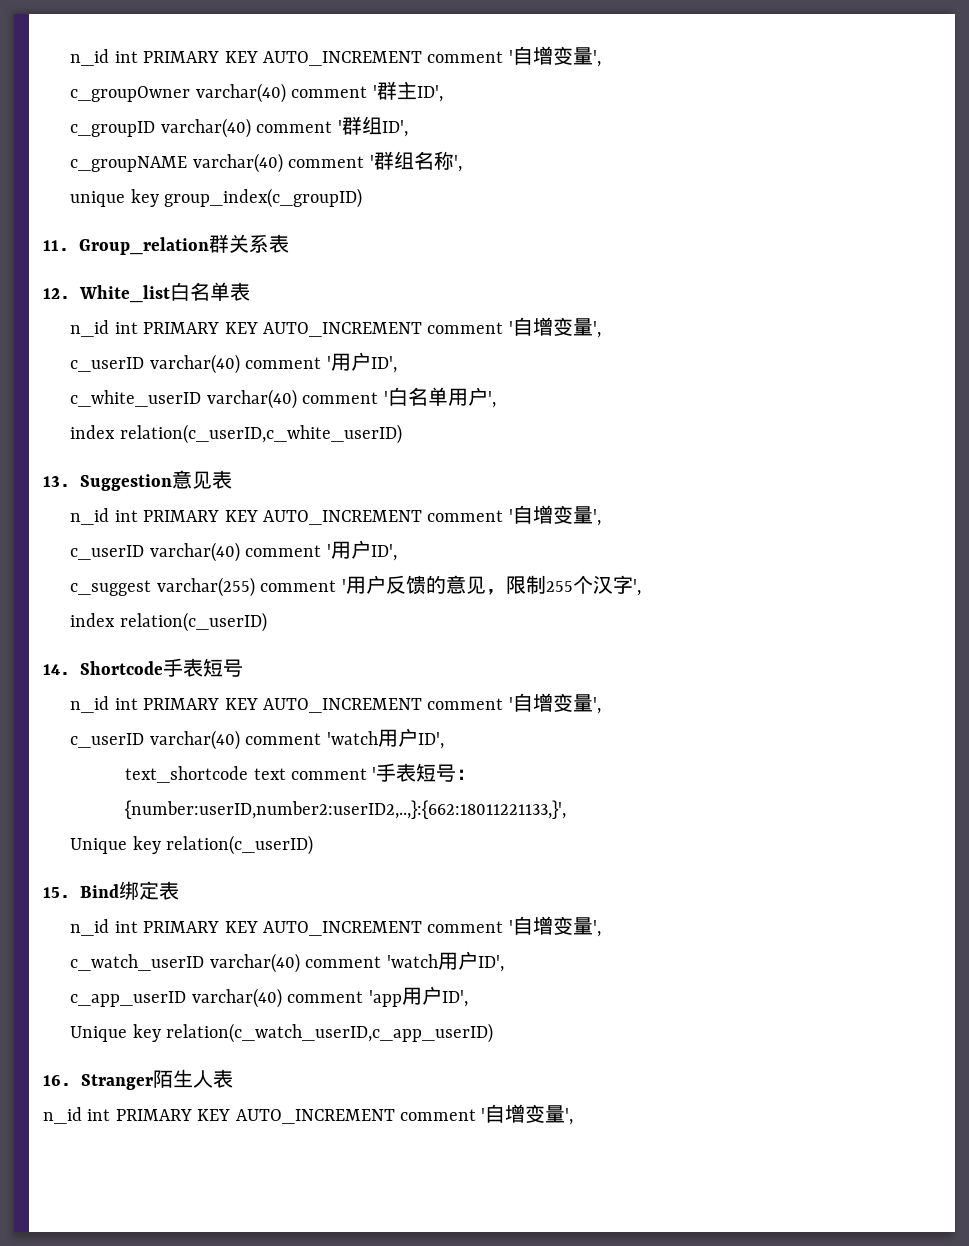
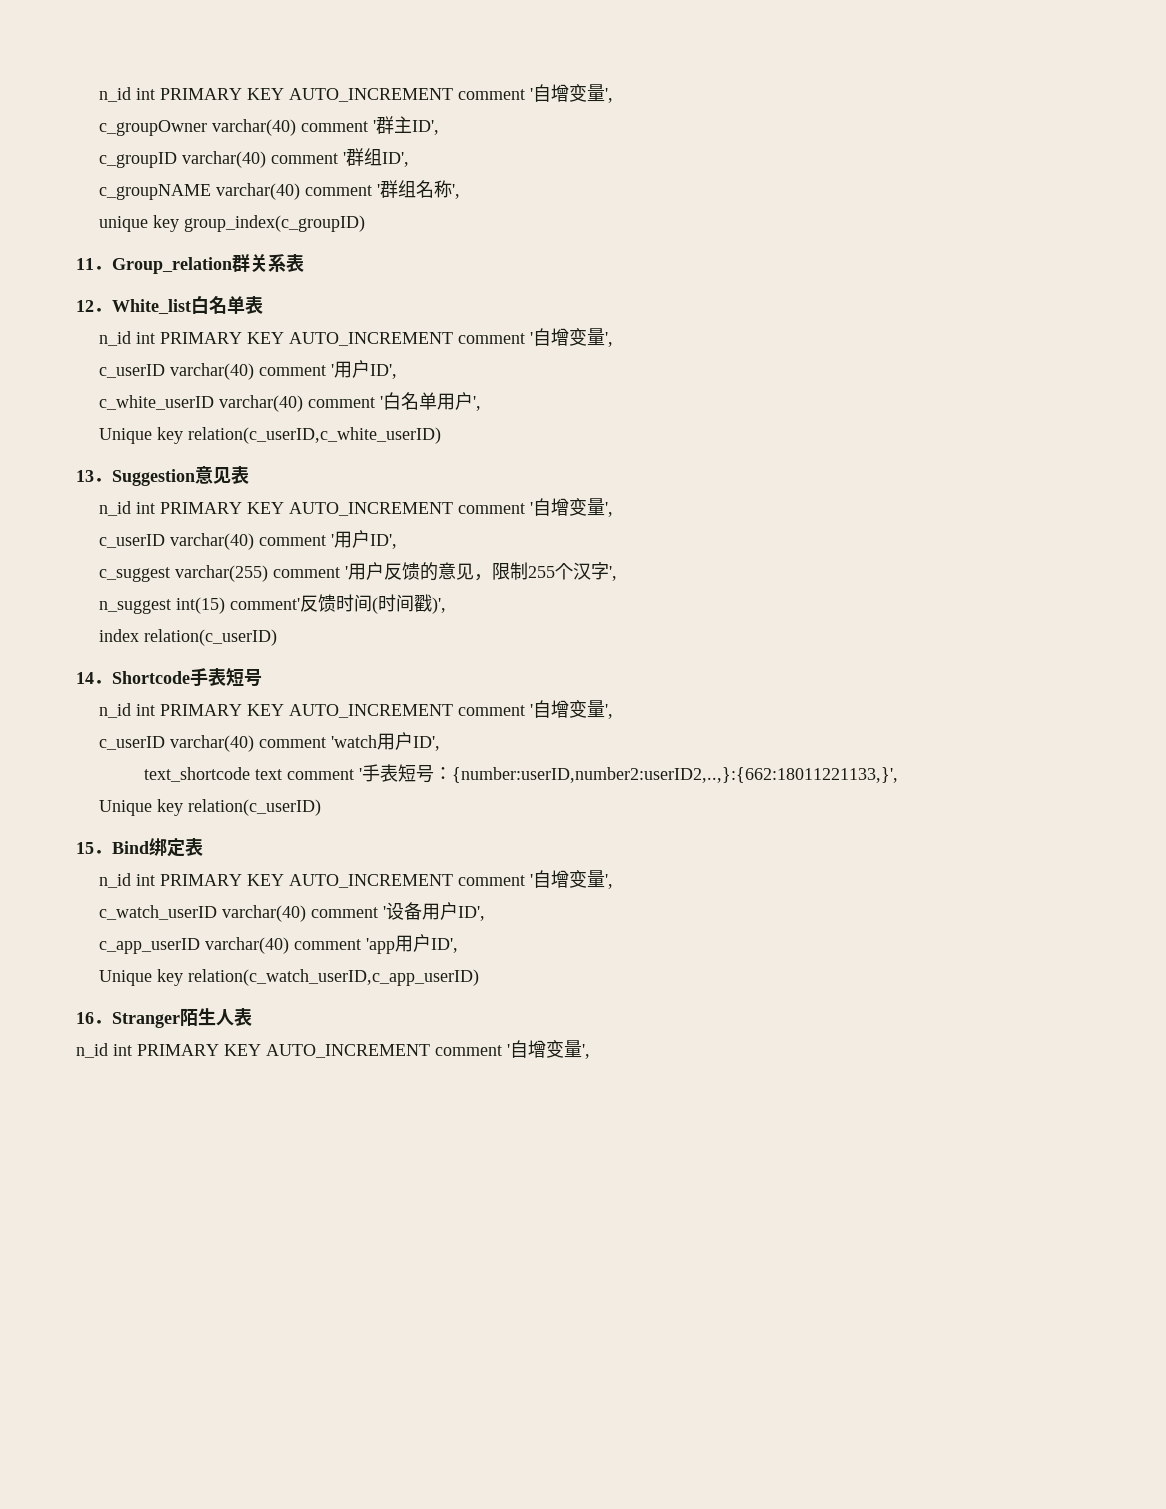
- index relation(c_userID,c_white_userID)
+ Unique key relation(c_userID,c_white_userID)
+ n_suggest int(15) comment'反馈时间(时间戳)',
- c_watch_userID varchar(40) comment 'watch用户ID',
+ c_watch_userID varchar(40) comment '设备用户ID',

